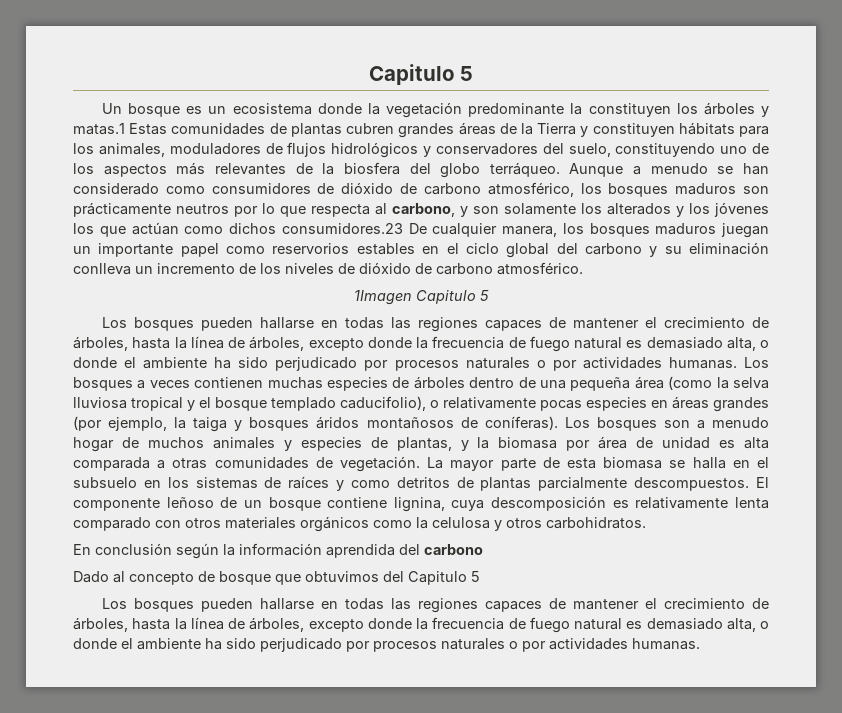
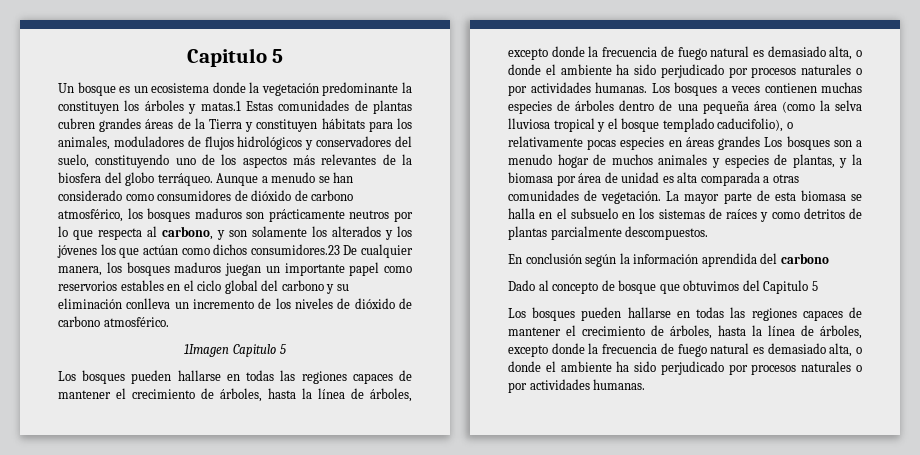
- Los bosques a veces contienen muchas especies de árboles dentro de una pequeña área (como la selva lluviosa tropical y el bosque templado caducifolio), o relativamente pocas especies en áreas grandes (por ejemplo, la taiga y bosques áridos montañosos de coníferas). Los bosques son a menudo hogar de muchos animales y especies de plantas, y la biomasa por área de unidad es alta comparada a otras comunidades de vegetación.
+ Los bosques a veces contienen muchas especies de árboles dentro de una pequeña área (como la selva lluviosa tropical y el bosque templado caducifolio), o relativamente pocas especies en áreas grandes Los bosques son a menudo hogar de muchos animales y especies de plantas, y la biomasa por área de unidad es alta comparada a otras comunidades de vegetación.
- El componente leñoso de un bosque contiene lignina, cuya descomposición es relativamente lenta comparado con otros materiales orgánicos como la celulosa y otros carbohidratos.

